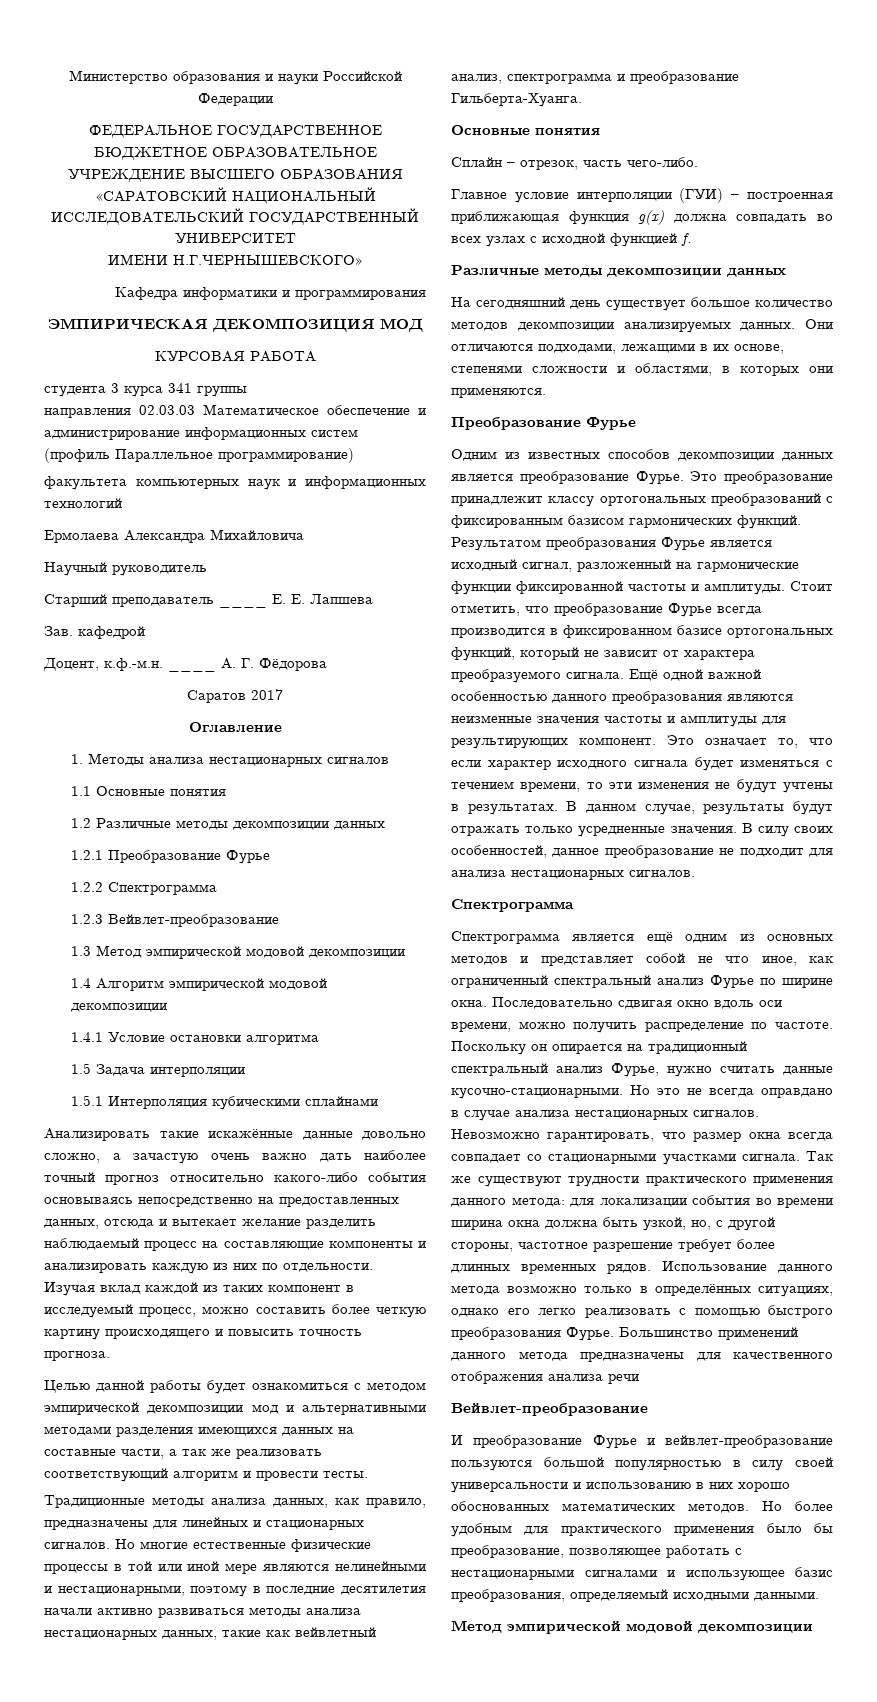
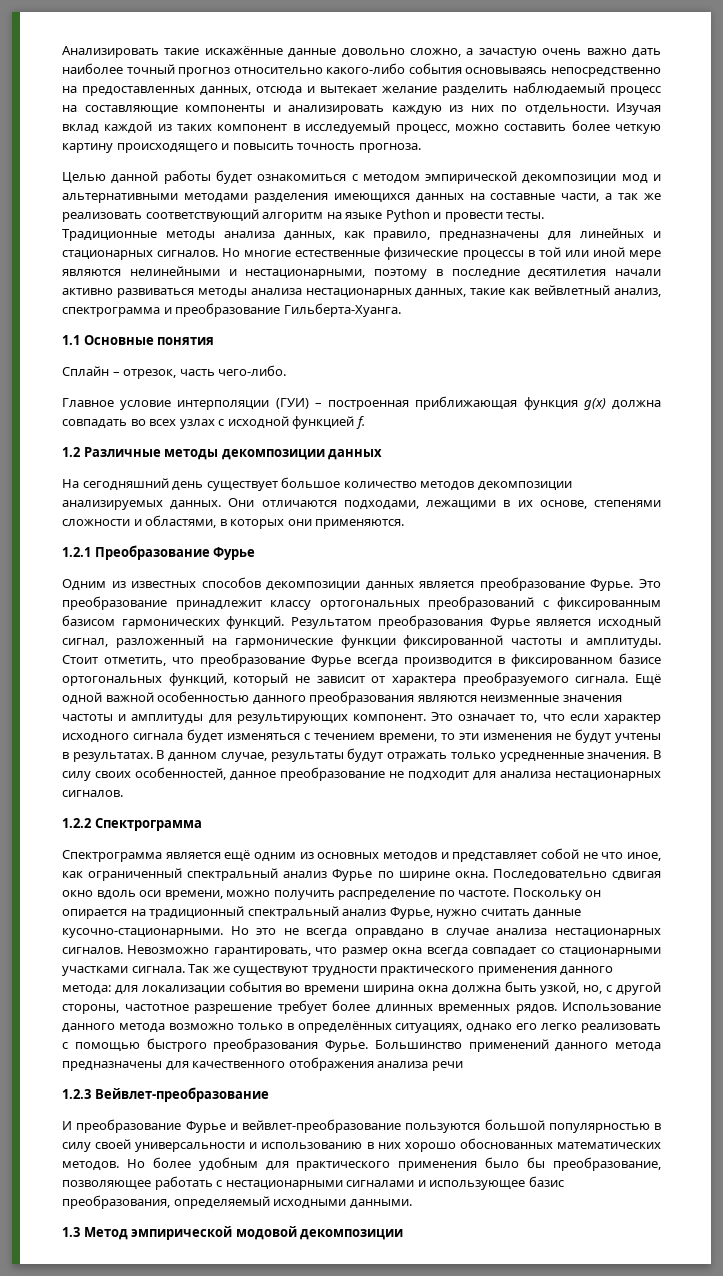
- Министерство образования и науки Российской Федерации
- ФЕДЕРАЛЬНОЕ ГОСУДАРСТВЕННОЕ БЮДЖЕТНОЕ ОБРАЗОВАТЕЛЬНОЕ УЧРЕЖДЕНИЕ ВЫСШЕГО ОБРАЗОВАНИЯ «САРАТОВСКИЙ НАЦИОНАЛЬНЫЙ ИССЛЕДОВАТЕЛЬСКИЙ ГОСУДАРСТВЕННЫЙ УНИВЕРСИТЕТ
- ИМЕНИ Н.Г.ЧЕРНЫШЕВСКОГО»
- Кафедра информатики и программирования
- ЭМПИРИЧЕСКАЯ ДЕКОМПОЗИЦИЯ МОД
- КУРСОВАЯ РАБОТА
- студента 3 курса 341 группы
- направления 02.03.03 Математическое обеспечение и администрирование информационных систем (профиль Параллельное программирование)
- факультета компьютерных наук и информационных технологий
- Ермолаева Александра Михайловича
- Научный руководитель
- Старший преподаватель ____ Е. Е. Лапшева
- Зав. кафедрой
- Доцент, к.ф.-м.н. ____ А. Г. Фёдорова
- Саратов 2017
- Оглавление
- 1. Методы анализа нестационарных сигналов
- 1.1 Основные понятия
- 1.2 Различные методы декомпозиции данных
- 1.2.1 Преобразование Фурье
- 1.2.2 Спектрограмма
- 1.2.3 Вейвлет-преобразование
- 1.3 Метод эмпирической модовой декомпозиции
- 1.4 Алгоритм эмпирической модовой декомпозиции
- 1.4.1 Условие остановки алгоритма
- 1.5 Задача интерполяции
- 1.5.1 Интерполяция кубическими сплайнами
- Целью данной работы будет ознакомиться с методом эмпирической декомпозиции мод и альтернативными методами разделения имеющихся данных на составные части, а так же реализовать соответствующий алгоритм и провести тесты.
+ Целью данной работы будет ознакомиться с методом эмпирической декомпозиции мод и альтернативными методами разделения имеющихся данных на составные части, а так же реализовать соответствующий алгоритм на языке Python и провести тесты.
  Но многие естественные физические процессы в той или иной мере являются нелинейными и нестационарными, поэтому в последние десятилетия начали активно развиваться методы анализа нестационарных данных, такие как вейвлетный анализ, спектрограмма и преобразование Гильберта-Хуанга.
- Основные понятия
+ 1.1 Основные понятия
  Главное условие интерполяции (ГУИ) – построенная приближающая функция g(x) должна совпадать во всех узлах с исходной функцией f.
- Различные методы декомпозиции данных
+ 1.2 Различные методы декомпозиции данных
  Они отличаются подходами, лежащими в их основе, степенями сложности и областями, в которых они применяются.
- Преобразование Фурье
+ 1.2.1 Преобразование Фурье
  В силу своих особенностей, данное преобразование не подходит для анализа нестационарных сигналов.
- Спектрограмма
+ 1.2.2 Спектрограмма
  Большинство применений данного метода предназначены для качественного отображения анализа речи
- Вейвлет-преобразование
+ 1.2.3 Вейвлет-преобразование
  Но более удобным для практического применения было бы преобразование, позволяющее работать с нестационарными сигналами и использующее базис преобразования, определяемый исходными данными.
- Метод эмпирической модовой декомпозиции
+ 1.3 Метод эмпирической модовой декомпозиции

